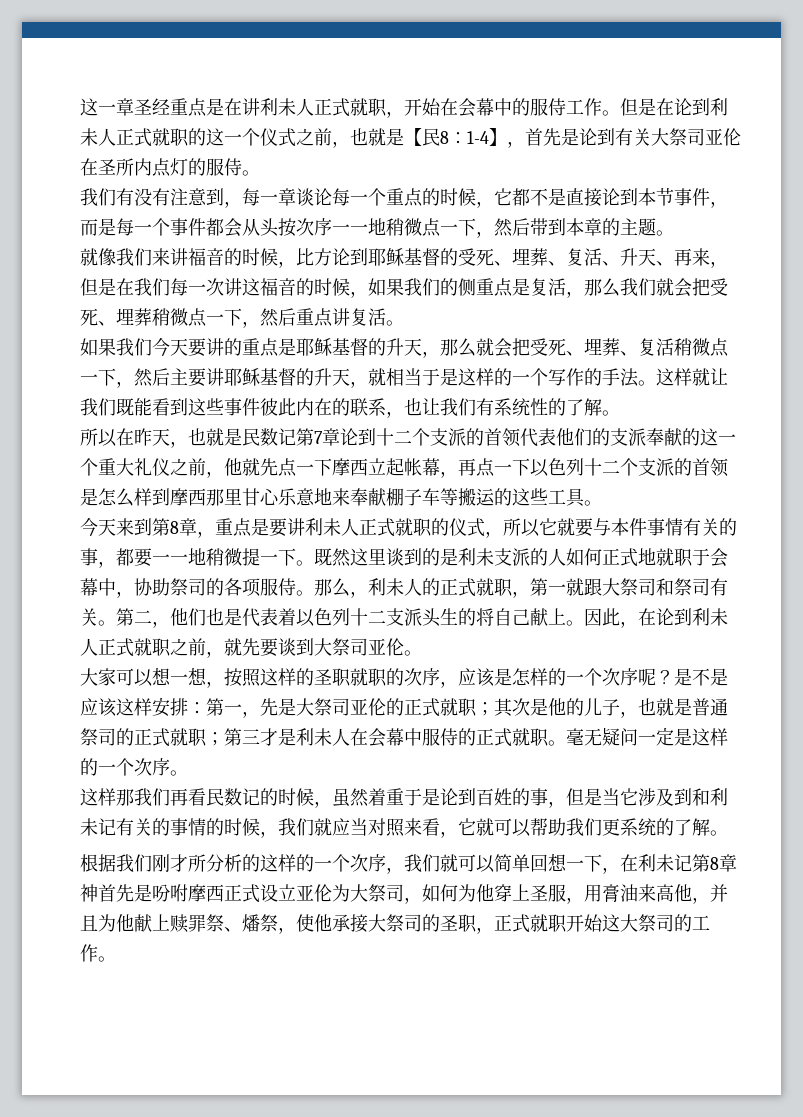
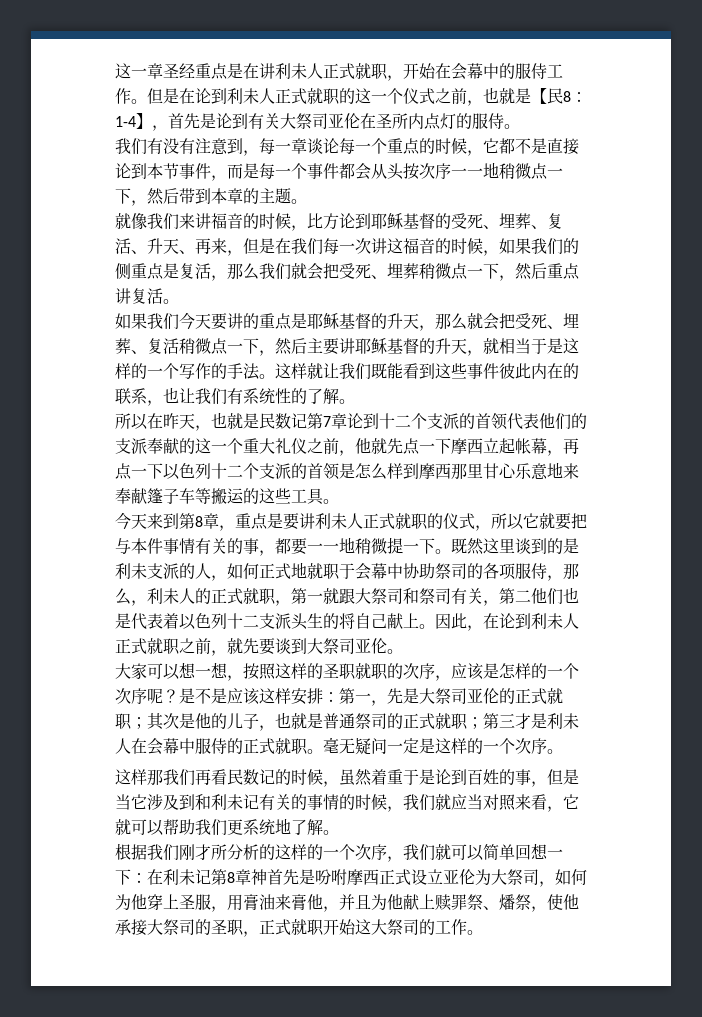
- 所以在昨天，也就是民数记第7章论到十二个支派的首领代表他们的支派奉献的这一个重大礼仪之前，他就先点一下摩西立起帐幕，再点一下以色列十二个支派的首领是怎么样到摩西那里甘心乐意地来奉献棚子车等搬运的这些工具。
+ 所以在昨天，也就是民数记第7章论到十二个支派的首领代表他们的支派奉献的这一个重大礼仪之前，他就先点一下摩西立起帐幕，再点一下以色列十二个支派的首领是怎么样到摩西那里甘心乐意地来奉献篷子车等搬运的这些工具。
- 今天来到第8章，重点是要讲利未人正式就职的仪式，所以它就要与本件事情有关的事，都要一一地稍微提一下。
+ 今天来到第8章，重点是要讲利未人正式就职的仪式，所以它就要把与本件事情有关的事，都要一一地稍微提一下。
- 既然这里谈到的是利未支派的人如何正式地就职于会幕中，协助祭司的各项服侍。那么，利未人的正式就职，第一就跟大祭司和祭司有关。第二，他们也是代表着以色列十二支派头生的将自己献上。
+ 既然这里谈到的是利未支派的人，如何正式地就职于会幕中协助祭司的各项服侍，那么，利未人的正式就职，第一就跟大祭司和祭司有关，第二他们也是代表着以色列十二支派头生的将自己献上。
- 这样那我们再看民数记的时候，虽然着重于是论到百姓的事，但是当它涉及到和利未记有关的事情的时候，我们就应当对照来看，它就可以帮助我们更系统的了解。
+ 这样那我们再看民数记的时候，虽然着重于是论到百姓的事，但是当它涉及到和利未记有关的事情的时候，我们就应当对照来看，它就可以帮助我们更系统地了解。
- 根据我们刚才所分析的这样的一个次序，我们就可以简单回想一下，在利未记第8章神首先是吩咐摩西正式设立亚伦为大祭司，如何为他穿上圣服，用膏油来高他，并且为他献上赎罪祭、燔祭，使他承接大祭司的圣职，正式就职开始这大祭司的工作。
+ 根据我们刚才所分析的这样的一个次序，我们就可以简单回想一下：在利未记第8章神首先是吩咐摩西正式设立亚伦为大祭司，如何为他穿上圣服，用膏油来膏他，并且为他献上赎罪祭、燔祭，使他承接大祭司的圣职，正式就职开始这大祭司的工作。

